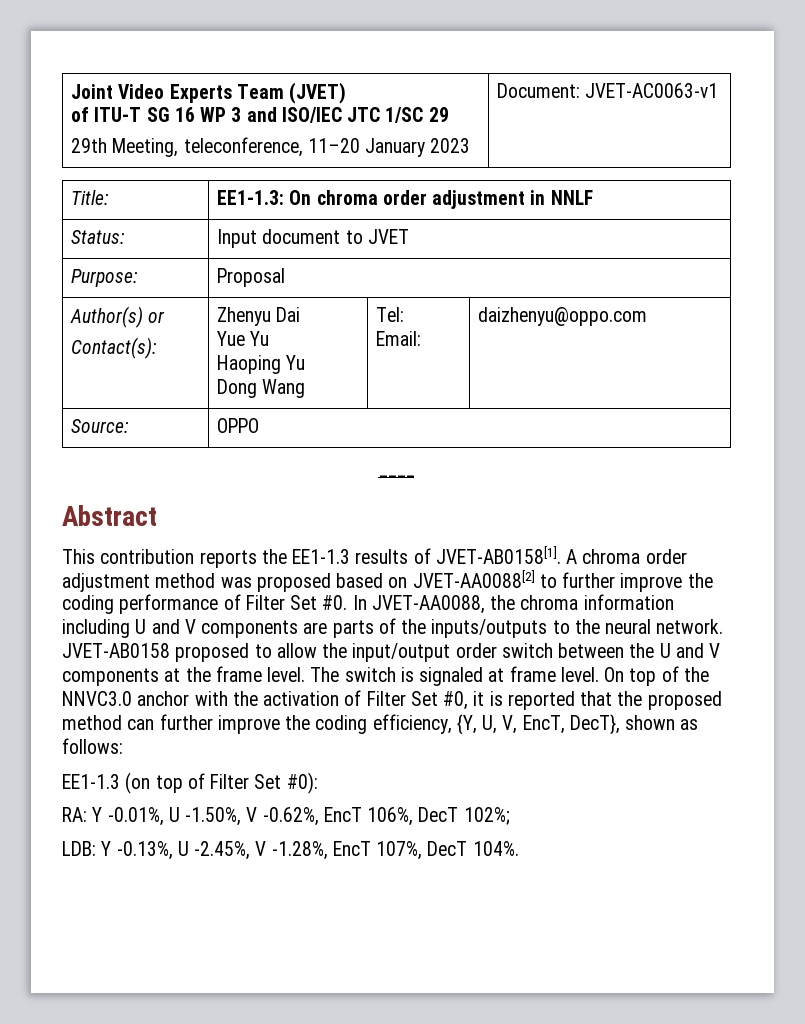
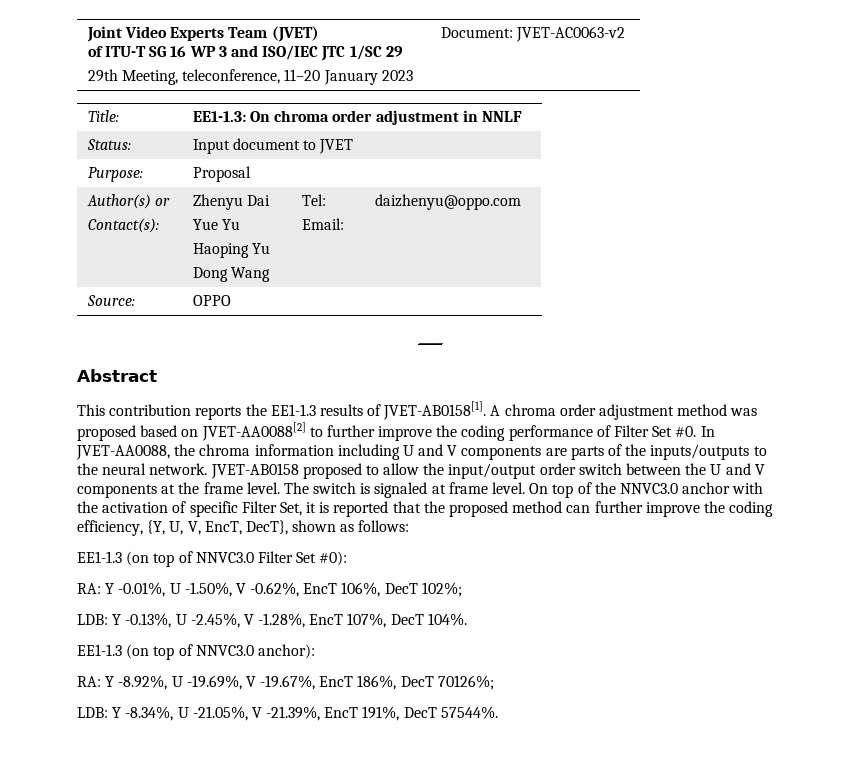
  Joint Video Experts Team (JVET)
  of ITU-T SG 16 WP 3 and ISO/IEC JTC 1/SC 29
- 29th Meeting, teleconference, 11–20 January 2023 | Document: JVET-AC0063-v1
+ 29th Meeting, teleconference, 11–20 January 2023 | Document: JVET-AC0063-v2
- On top of the NNVC3.0 anchor with the activation of Filter Set #0, it is reported that the proposed method can further improve the coding efficiency, {Y, U, V, EncT, DecT}, shown as follows:
+ On top of the NNVC3.0 anchor with the activation of specific Filter Set, it is reported that the proposed method can further improve the coding efficiency, {Y, U, V, EncT, DecT}, shown as follows:
- EE1-1.3 (on top of Filter Set #0):
+ EE1-1.3 (on top of NNVC3.0 Filter Set #0):
+ EE1-1.3 (on top of NNVC3.0 anchor):
+ RA: Y -8.92%, U -19.69%, V -19.67%, EncT 186%, DecT 70126%;
+ LDB: Y -8.34%, U -21.05%, V -21.39%, EncT 191%, DecT 57544%.

